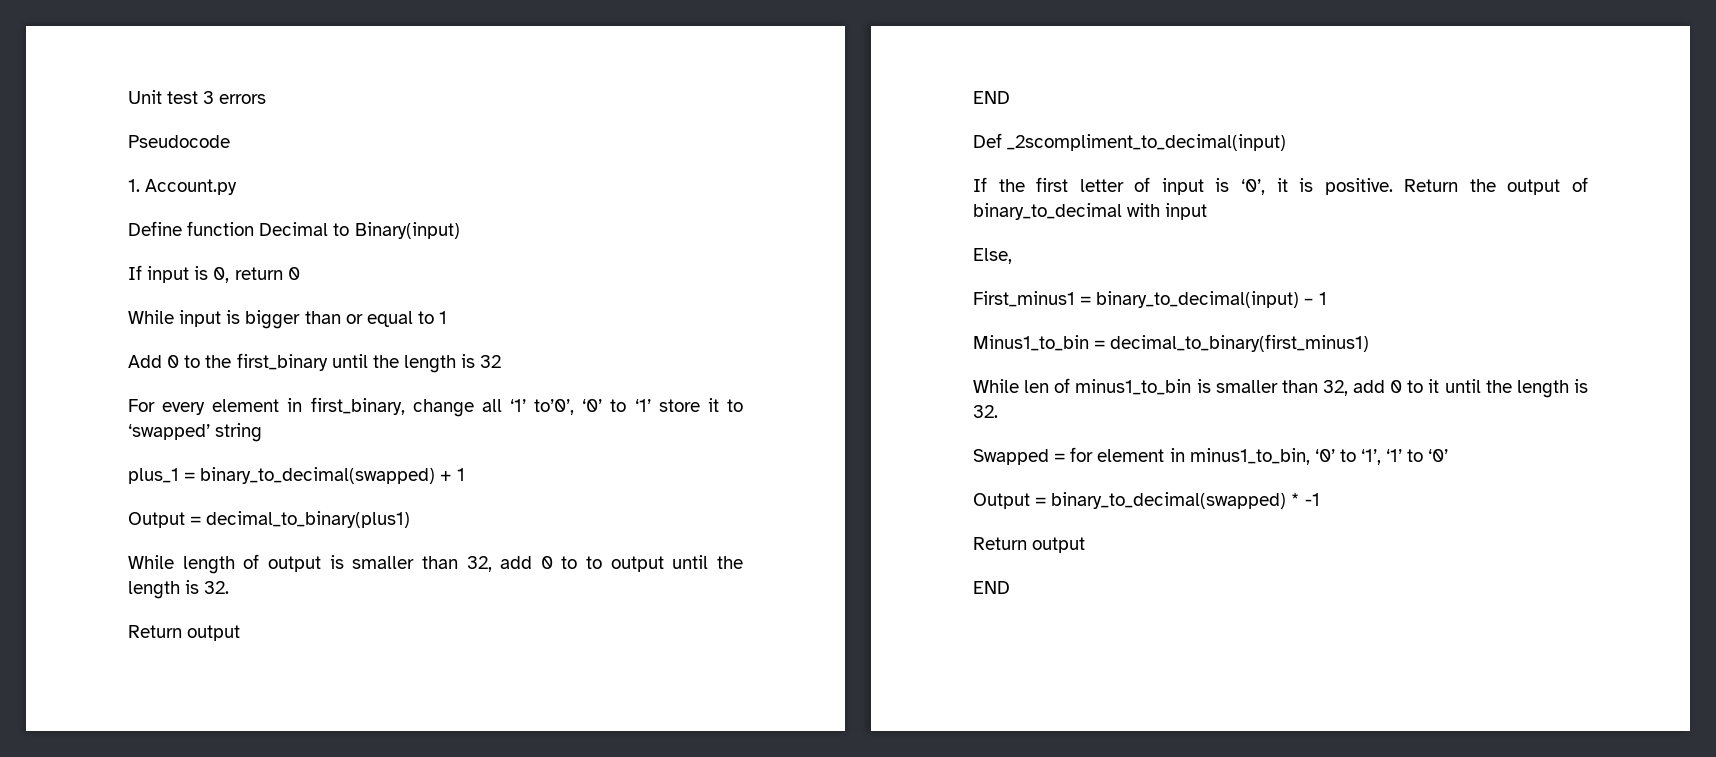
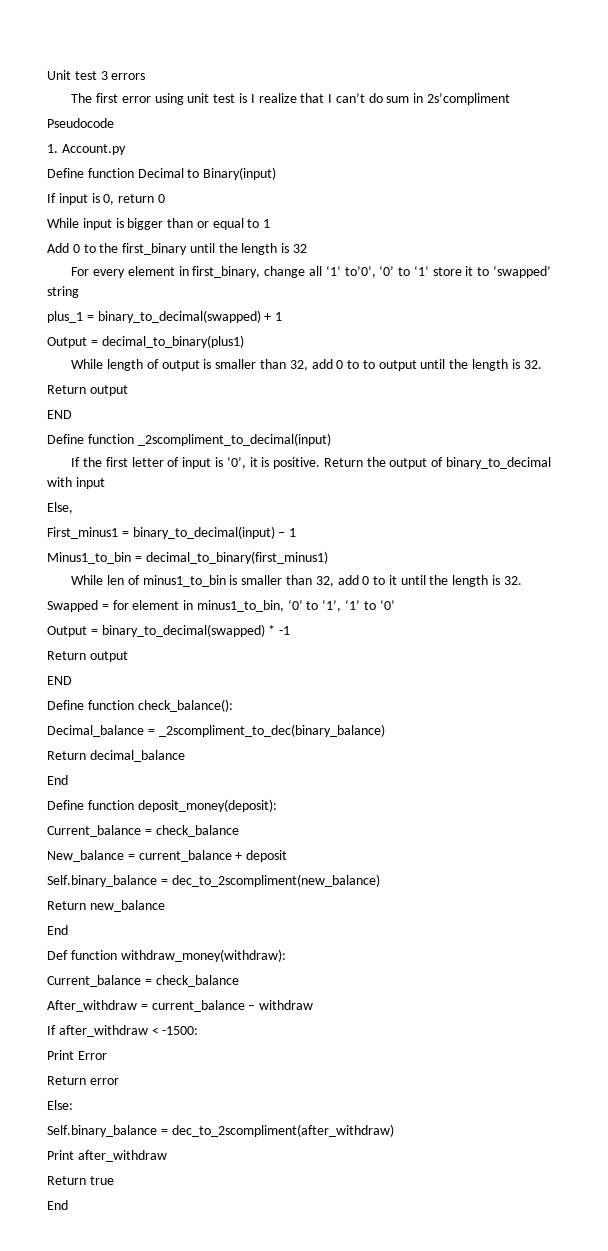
+ The first error using unit test is I realize that I can’t do sum in 2s’compliment
- Def _2scompliment_to_decimal(input)
+ Define function _2scompliment_to_decimal(input)
+ Define function check_balance():
+ Decimal_balance = _2scompliment_to_dec(binary_balance)
+ Return decimal_balance
+ End
+ Define function deposit_money(deposit):
+ Current_balance = check_balance
+ New_balance = current_balance + deposit
+ Self.binary_balance = dec_to_2scompliment(new_balance)
+ Return new_balance
+ End
+ Def function withdraw_money(withdraw):
+ Current_balance = check_balance
+ After_withdraw = current_balance – withdraw
+ If after_withdraw < -1500:
+ Print Error
+ Return error
+ Else:
+ Self.binary_balance = dec_to_2scompliment(after_withdraw)
+ Print after_withdraw
+ Return true
+ End

